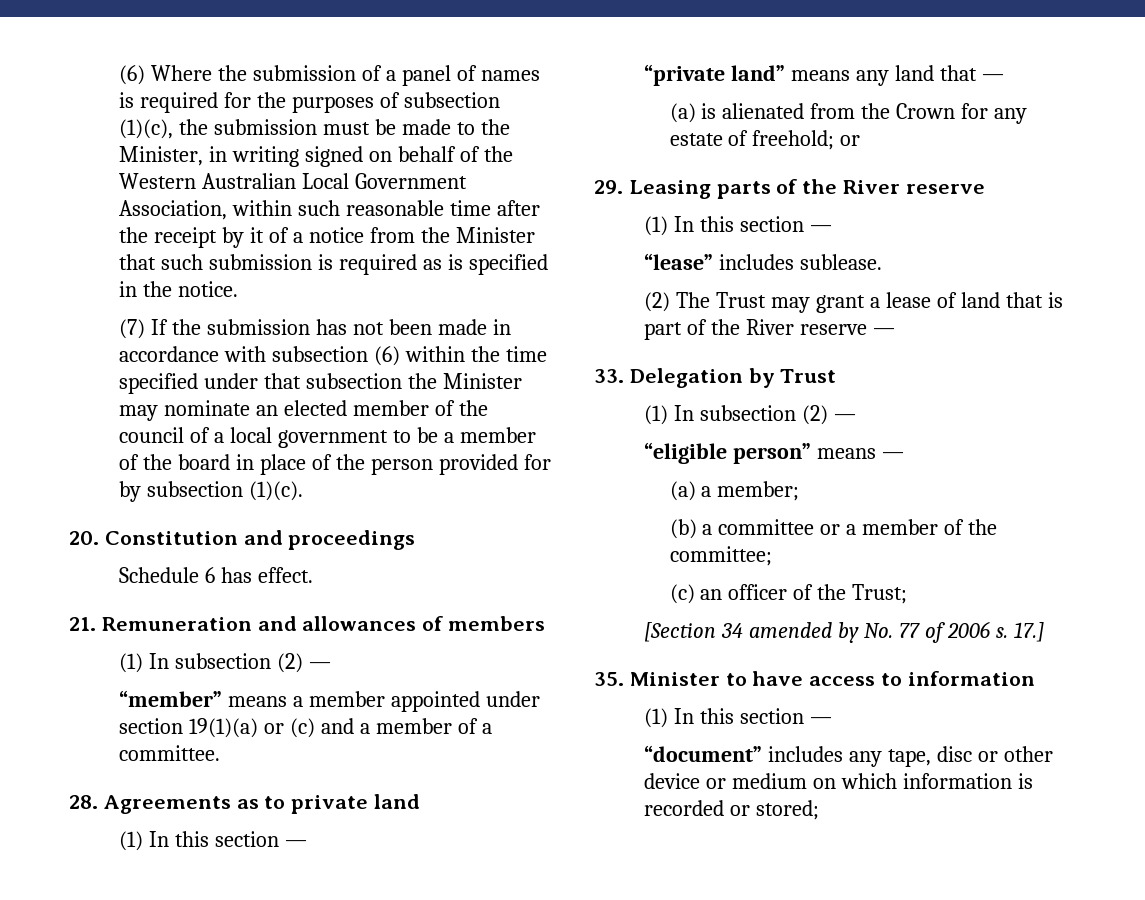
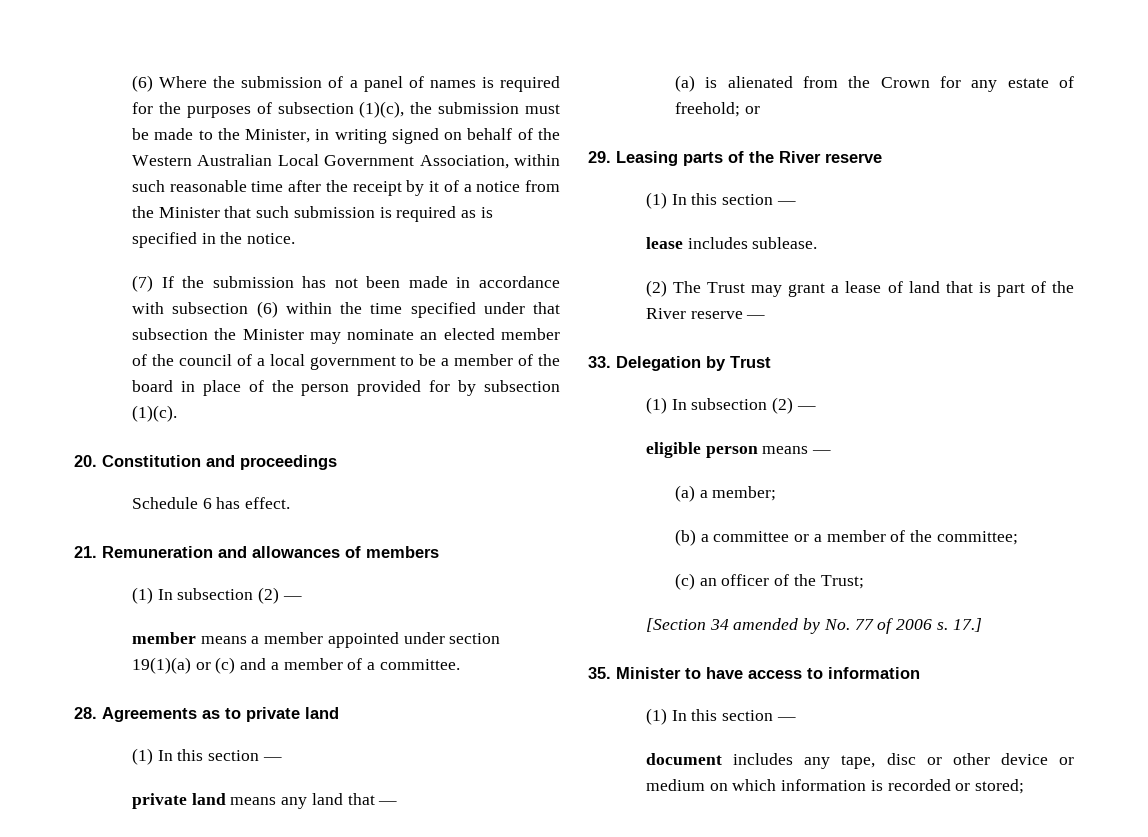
- “member” means a member appointed under section 19(1)(a) or (c) and a member of a committee.
+ member means a member appointed under section 19(1)(a) or (c) and a member of a committee.
- “private land” means any land that —
+ private land means any land that —
- “lease” includes sublease.
+ lease includes sublease.
- “eligible person” means —
+ eligible person means —
- “document” includes any tape, disc or other device or medium on which information is recorded or stored;
+ document includes any tape, disc or other device or medium on which information is recorded or stored;

